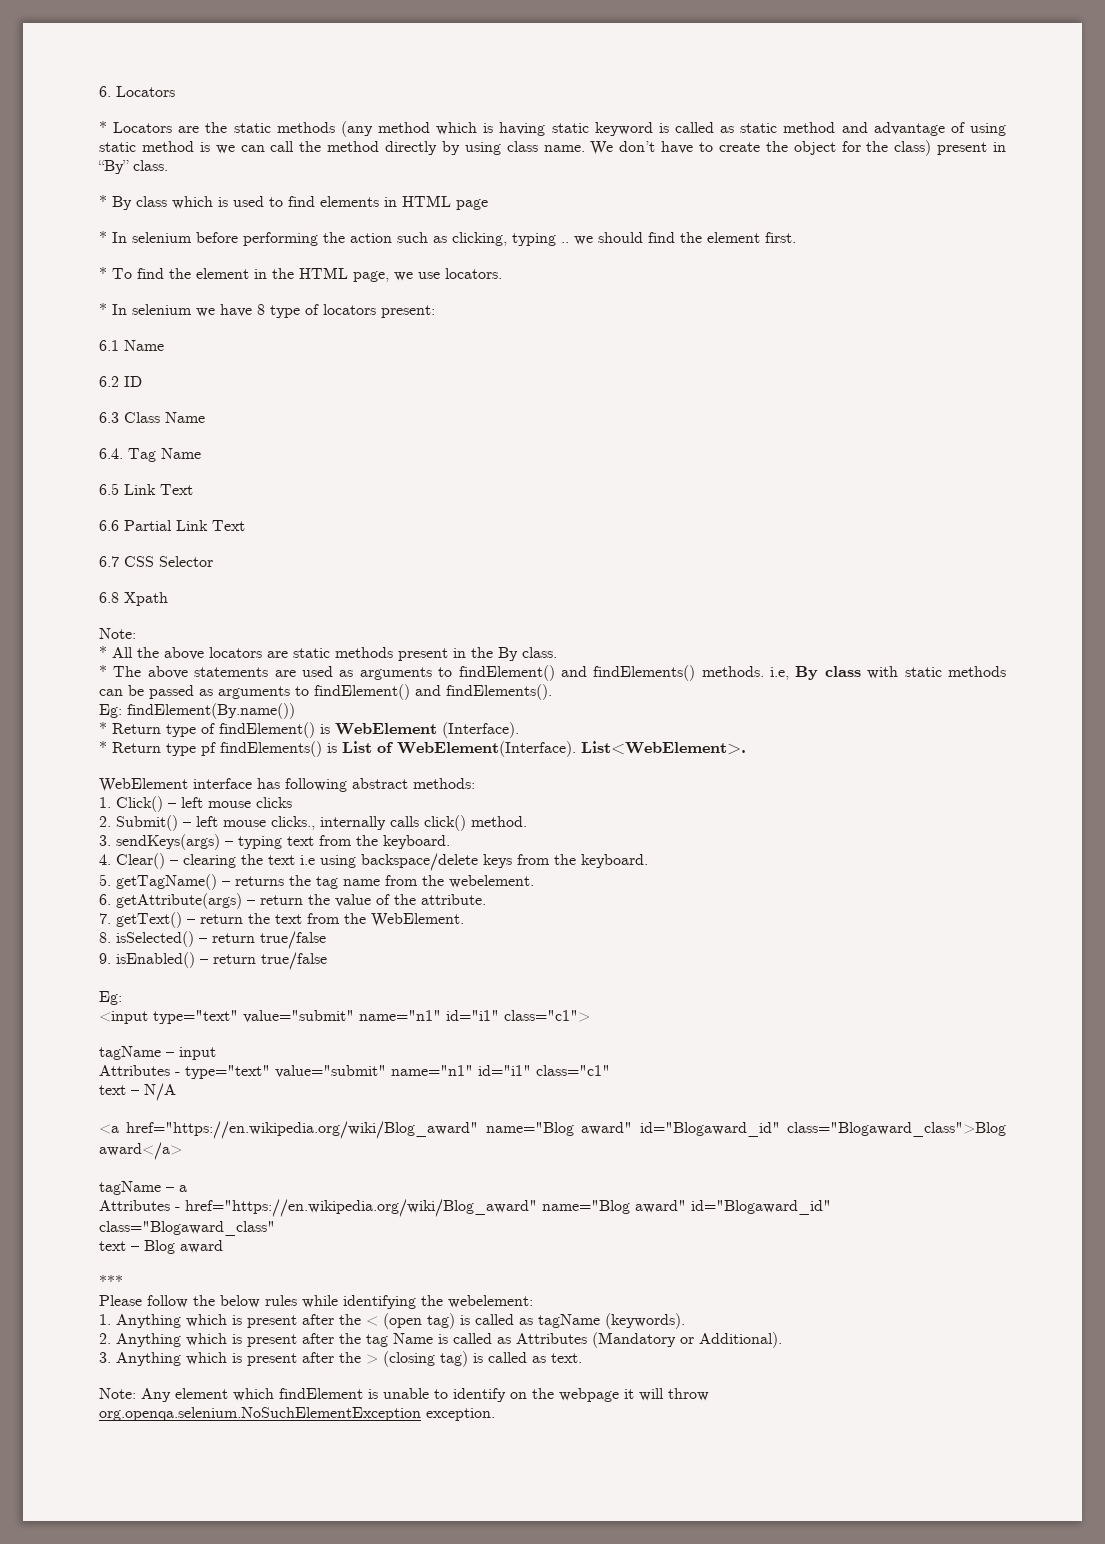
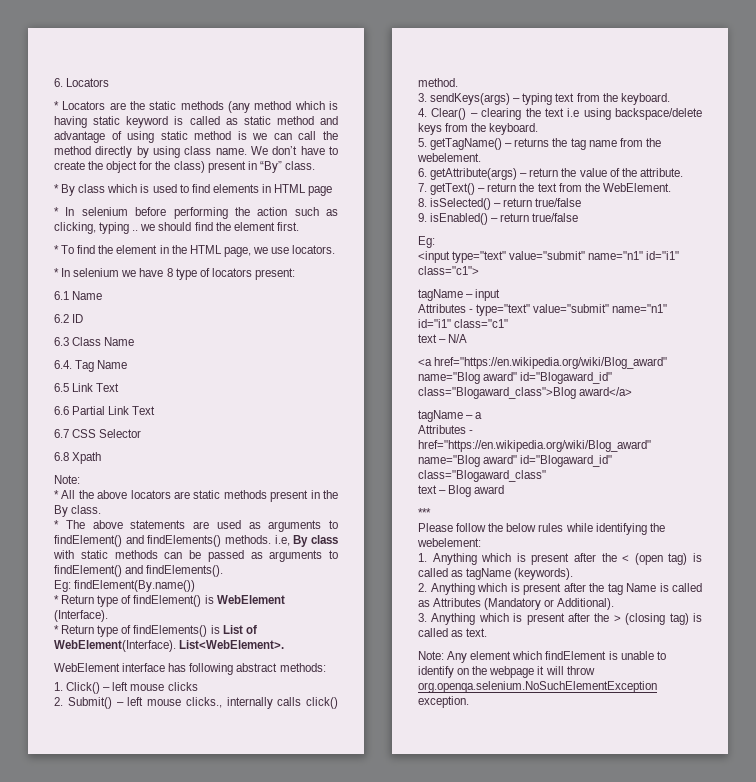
- * Return type pf findElements() is List of WebElement(Interface).
+ * Return type of findElements() is List of WebElement(Interface).

